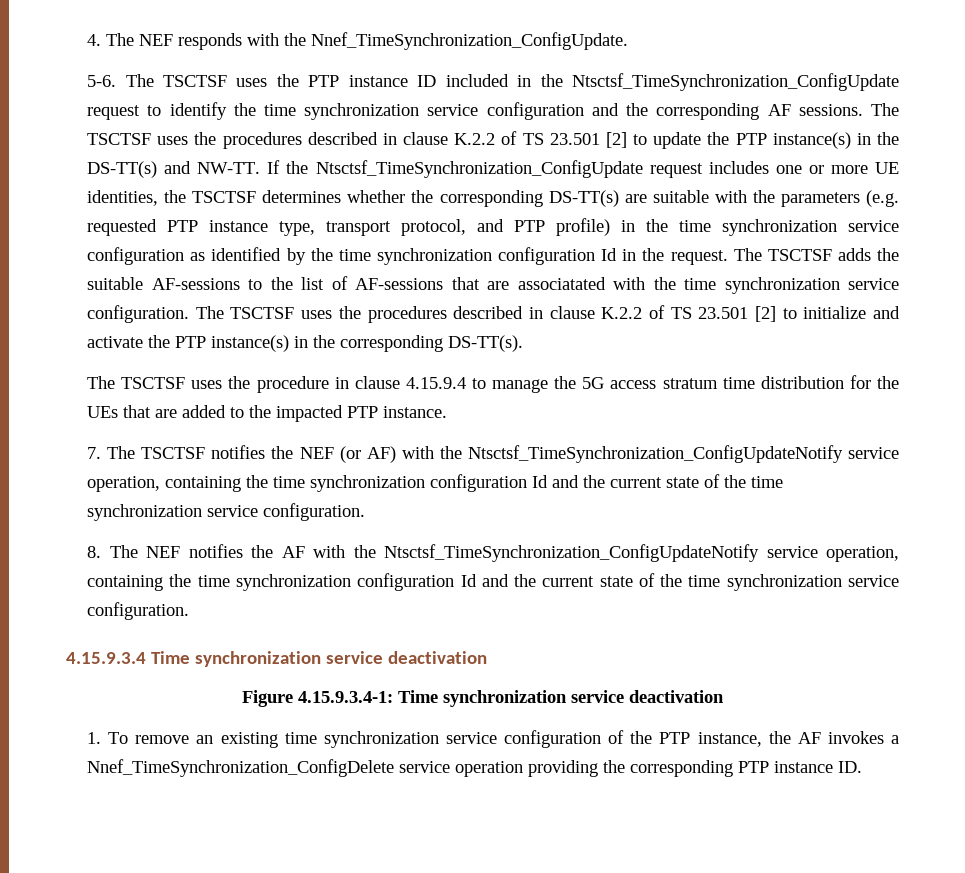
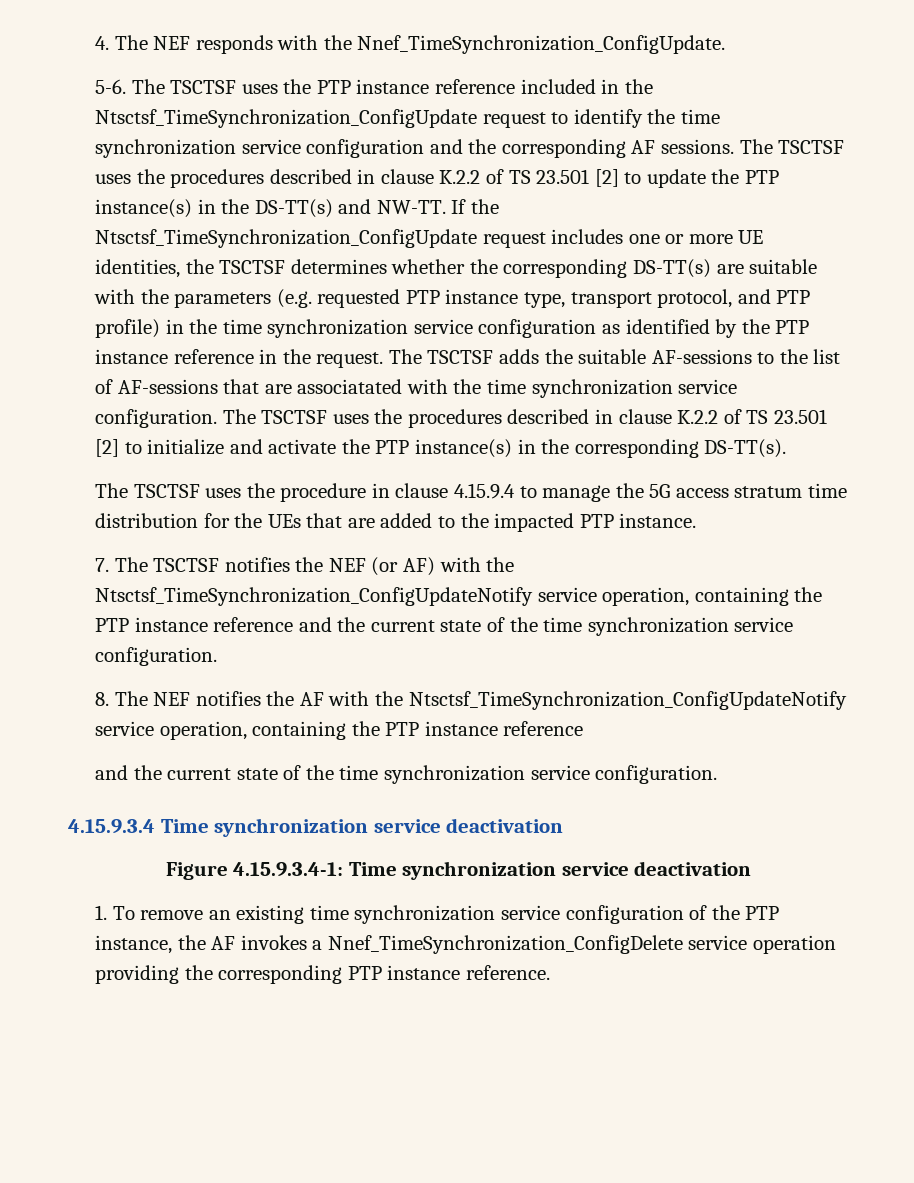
- The TSCTSF uses the PTP instance ID included in the Ntsctsf_TimeSynchronization_ConfigUpdate request to identify the time synchronization service configuration and the corresponding AF sessions.
+ The TSCTSF uses the PTP instance reference included in the Ntsctsf_TimeSynchronization_ConfigUpdate request to identify the time synchronization service configuration and the corresponding AF sessions.
- If the Ntsctsf_TimeSynchronization_ConfigUpdate request includes one or more UE identities, the TSCTSF determines whether the corresponding DS-TT(s) are suitable with the parameters (e.g. requested PTP instance type, transport protocol, and PTP profile) in the time synchronization service configuration as identified by the time synchronization configuration Id in the request.
+ If the Ntsctsf_TimeSynchronization_ConfigUpdate request includes one or more UE identities, the TSCTSF determines whether the corresponding DS-TT(s) are suitable with the parameters (e.g. requested PTP instance type, transport protocol, and PTP profile) in the time synchronization service configuration as identified by the PTP instance reference in the request.
- 7. The TSCTSF notifies the NEF (or AF) with the Ntsctsf_TimeSynchronization_ConfigUpdateNotify service operation, containing the time synchronization configuration Id and the current state of the time synchronization service configuration.
+ 7. The TSCTSF notifies the NEF (or AF) with the Ntsctsf_TimeSynchronization_ConfigUpdateNotify service operation, containing the PTP instance reference and the current state of the time synchronization service configuration.
- 8. The NEF notifies the AF with the Ntsctsf_TimeSynchronization_ConfigUpdateNotify service operation, containing the time synchronization configuration Id and the current state of the time synchronization service configuration.
+ 8. The NEF notifies the AF with the Ntsctsf_TimeSynchronization_ConfigUpdateNotify service operation, containing the PTP instance reference
+ and the current state of the time synchronization service configuration.
- 1. To remove an existing time synchronization service configuration of the PTP instance, the AF invokes a Nnef_TimeSynchronization_ConfigDelete service operation providing the corresponding PTP instance ID.
+ 1. To remove an existing time synchronization service configuration of the PTP instance, the AF invokes a Nnef_TimeSynchronization_ConfigDelete service operation providing the corresponding PTP instance reference.

